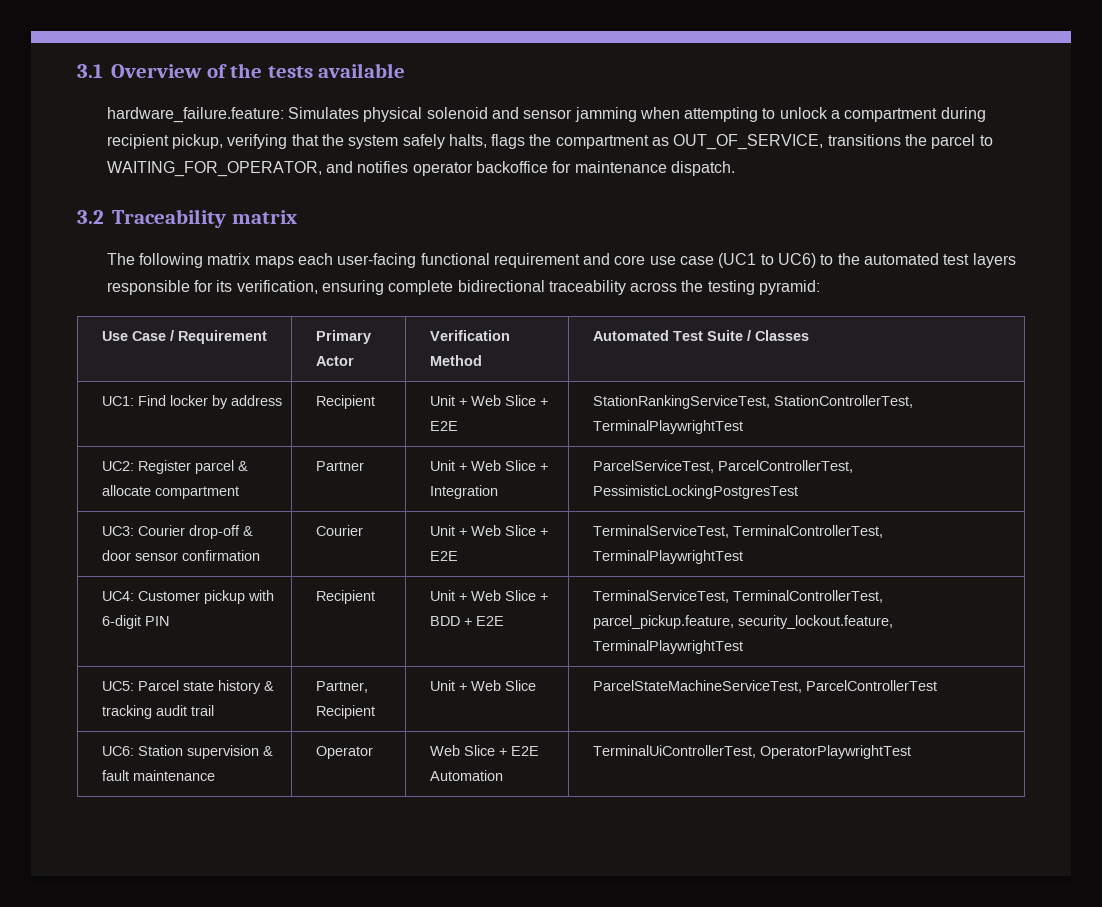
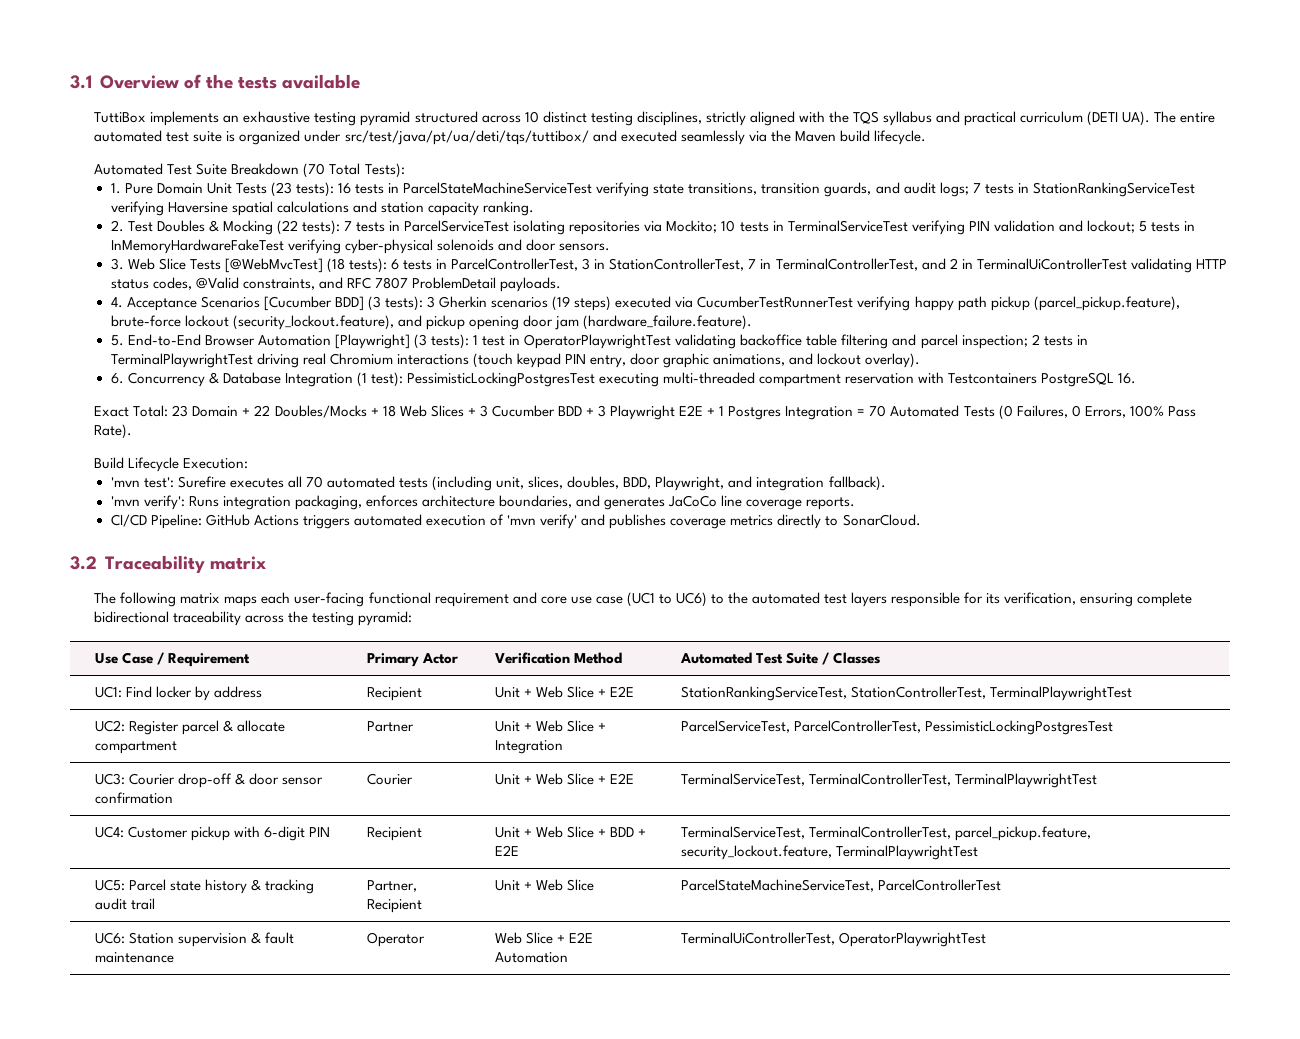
- hardware_failure.feature: Simulates physical solenoid and sensor jamming when attempting to unlock a compartment during recipient pickup, verifying that the system safely halts, flags the compartment as OUT_OF_SERVICE, transitions the parcel to WAITING_FOR_OPERATOR, and notifies operator backoffice for maintenance dispatch.
+ TuttiBox implements an exhaustive testing pyramid structured across 10 distinct testing disciplines, strictly aligned with the TQS syllabus and practical curriculum (DETI UA). The entire automated test suite is organized under src/test/java/pt/ua/deti/tqs/tuttibox/ and executed seamlessly via the Maven build lifecycle.
+ Automated Test Suite Breakdown (70 Total Tests):
+ 1. Pure Domain Unit Tests (23 tests): 16 tests in ParcelStateMachineServiceTest verifying state transitions, transition guards, and audit logs; 7 tests in StationRankingServiceTest verifying Haversine spatial calculations and station capacity ranking.
+ 2. Test Doubles & Mocking (22 tests): 7 tests in ParcelServiceTest isolating repositories via Mockito; 10 tests in TerminalServiceTest verifying PIN validation and lockout; 5 tests in InMemoryHardwareFakeTest verifying cyber-physical solenoids and door sensors.
+ 3. Web Slice Tests [@WebMvcTest] (18 tests): 6 tests in ParcelControllerTest, 3 in StationControllerTest, 7 in TerminalControllerTest, and 2 in TerminalUiControllerTest validating HTTP status codes, @Valid constraints, and RFC 7807 ProblemDetail payloads.
+ 4. Acceptance Scenarios [Cucumber BDD] (3 tests): 3 Gherkin scenarios (19 steps) executed via CucumberTestRunnerTest verifying happy path pickup (parcel_pickup.feature), brute-force lockout (security_lockout.feature), and pickup opening door jam (hardware_failure.feature).
+ 5. End-to-End Browser Automation [Playwright] (3 tests): 1 test in OperatorPlaywrightTest validating backoffice table filtering and parcel inspection; 2 tests in TerminalPlaywrightTest driving real Chromium interactions (touch keypad PIN entry, door graphic animations, and lockout overlay).
+ 6. Concurrency & Database Integration (1 test): PessimisticLockingPostgresTest executing multi-threaded compartment reservation with Testcontainers PostgreSQL 16.
+ Exact Total: 23 Domain + 22 Doubles/Mocks + 18 Web Slices + 3 Cucumber BDD + 3 Playwright E2E + 1 Postgres Integration = 70 Automated Tests (0 Failures, 0 Errors, 100% Pass Rate).
+ Build Lifecycle Execution:
+ 'mvn test': Surefire executes all 70 automated tests (including unit, slices, doubles, BDD, Playwright, and integration fallback).
+ 'mvn verify': Runs integration packaging, enforces architecture boundaries, and generates JaCoCo line coverage reports.
+ CI/CD Pipeline: GitHub Actions triggers automated execution of 'mvn verify' and publishes coverage metrics directly to SonarCloud.

